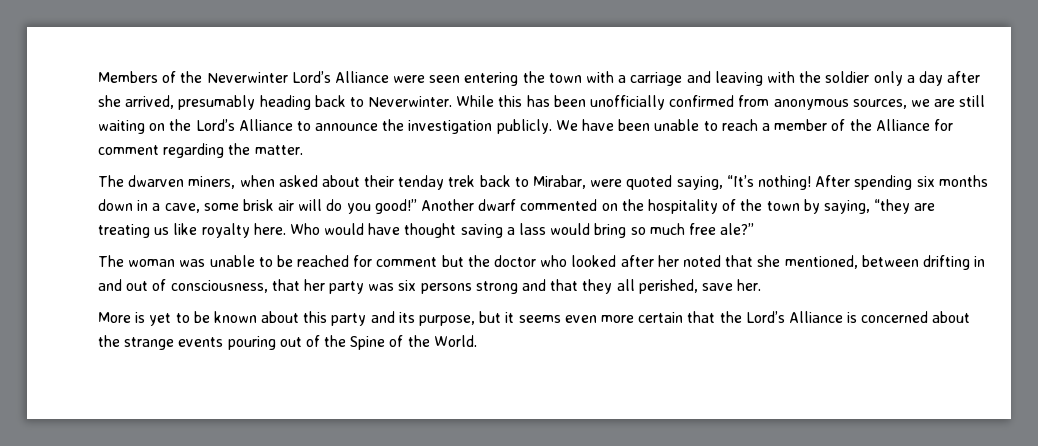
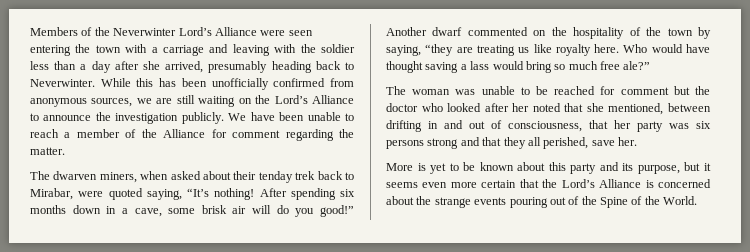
- Members of the Neverwinter Lord’s Alliance were seen entering the town with a carriage and leaving with the soldier only a day after she arrived, presumably heading back to Neverwinter.
+ Members of the Neverwinter Lord’s Alliance were seen entering the town with a carriage and leaving with the soldier less than a day after she arrived, presumably heading back to Neverwinter.

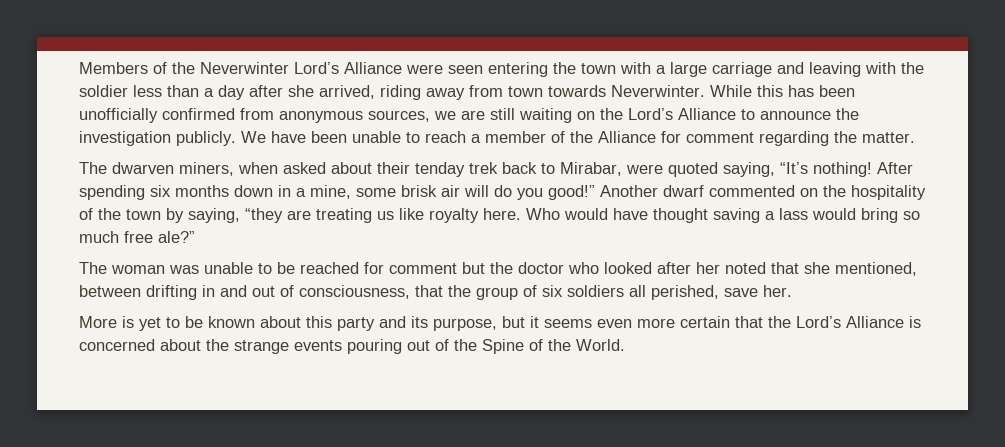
- Members of the Neverwinter Lord’s Alliance were seen entering the town with a carriage and leaving with the soldier less than a day after she arrived, presumably heading back to Neverwinter.
+ Members of the Neverwinter Lord’s Alliance were seen entering the town with a large carriage and leaving with the soldier less than a day after she arrived, riding away from town towards Neverwinter.
- After spending six months down in a cave, some brisk air will do you good!”
+ After spending six months down in a mine, some brisk air will do you good!”
- The woman was unable to be reached for comment but the doctor who looked after her noted that she mentioned, between drifting in and out of consciousness, that her party was six persons strong and that they all perished, save her.
+ The woman was unable to be reached for comment but the doctor who looked after her noted that she mentioned, between drifting in and out of consciousness, that the group of six soldiers all perished, save her.

